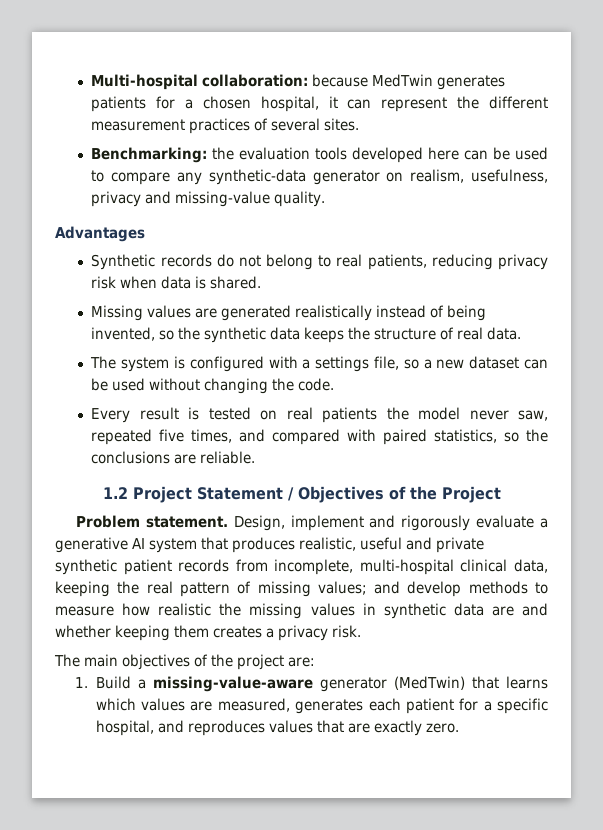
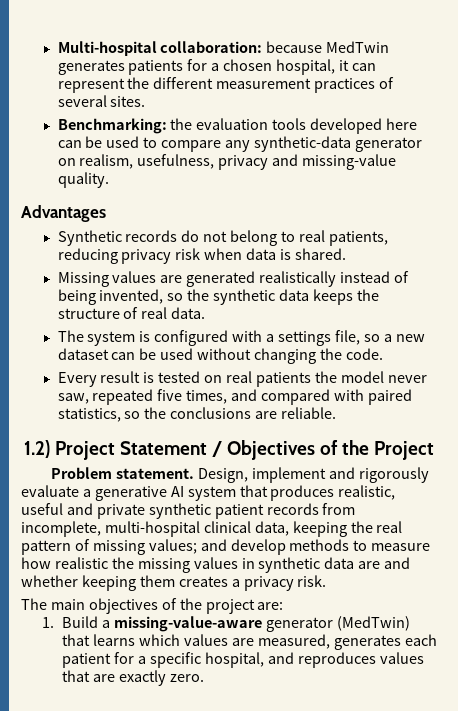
- 1.2 Project Statement / Objectives of the Project
+ 1.2) Project Statement / Objectives of the Project

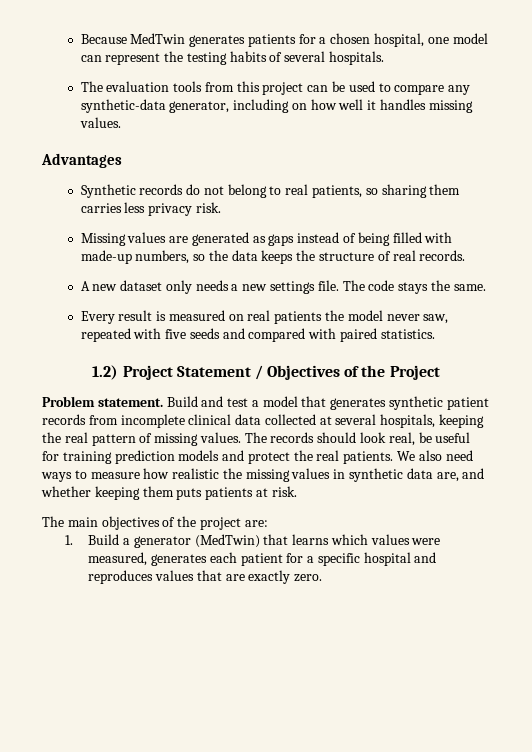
- Multi-hospital collaboration: because MedTwin generates patients for a chosen hospital, it can represent the different measurement practices of several sites.
- Benchmarking: the evaluation tools developed here can be used to compare any synthetic-data generator on realism, usefulness, privacy and missing-value quality.
+ Because MedTwin generates patients for a chosen hospital, one model can represent the testing habits of several hospitals.
+ The evaluation tools from this project can be used to compare any synthetic-data generator, including on how well it handles missing values.
- Synthetic records do not belong to real patients, reducing privacy risk when data is shared.
+ Synthetic records do not belong to real patients, so sharing them carries less privacy risk.
- Missing values are generated realistically instead of being invented, so the synthetic data keeps the structure of real data.
- The system is configured with a settings file, so a new dataset can be used without changing the code.
+ Missing values are generated as gaps instead of being filled with made-up numbers, so the data keeps the structure of real records.
+ A new dataset only needs a new settings file. The code stays the same.
- Every result is tested on real patients the model never saw, repeated five times, and compared with paired statistics, so the conclusions are reliable.
+ Every result is measured on real patients the model never saw, repeated with five seeds and compared with paired statistics.
- Design, implement and rigorously evaluate a generative AI system that produces realistic, useful and private synthetic patient records from incomplete, multi-hospital clinical data, keeping the real pattern of missing values; and develop methods to measure how realistic the missing values in synthetic data are and whether keeping them creates a privacy risk.
+ Build and test a model that generates synthetic patient records from incomplete clinical data collected at several hospitals, keeping the real pattern of missing values. The records should look real, be useful for training prediction models and protect the real patients. We also need ways to measure how realistic the missing values in synthetic data are, and whether keeping them puts patients at risk.
- 1. Build a missing-value-aware generator (MedTwin) that learns which values are measured, generates each patient for a specific hospital, and reproduces values that are exactly zero.
+ 1. Build a generator (MedTwin) that learns which values were measured, generates each patient for a specific hospital and reproduces values that are exactly zero.

